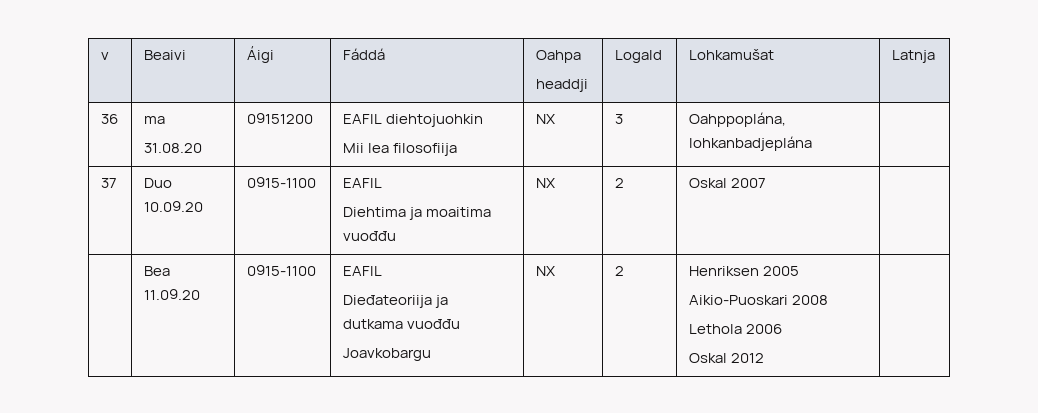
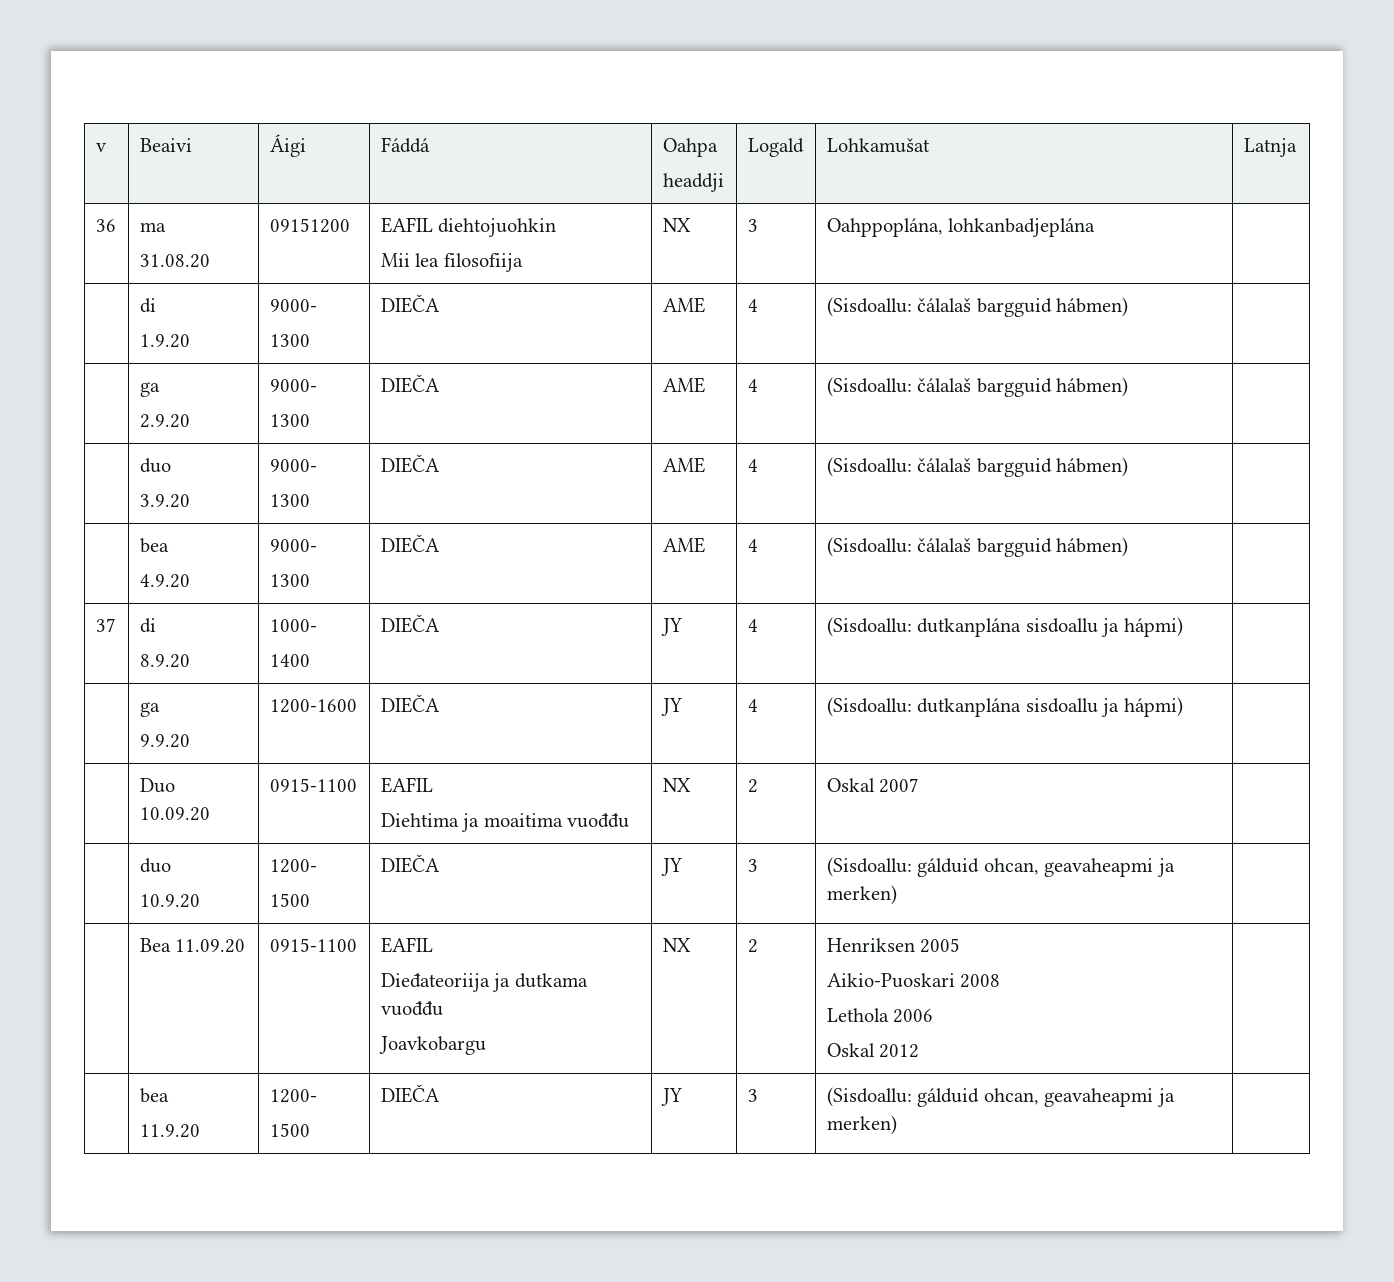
  36 | ma
  31.08.20 | 09151200 | EAFIL diehtojuohkin
  Mii lea filosofiija | NX | 3 | Oahppoplána, lohkanbadjeplána |
- 37 | Duo 10.09.20 | 0915-1100 | EAFIL
+ | di
+ 1.9.20 | 9000-
+ 1300 | DIEČA | AME | 4 | (Sisdoallu: čálalaš bargguid hábmen) |
+ | ga
+ 2.9.20 | 9000-
+ 1300 | DIEČA | AME | 4 | (Sisdoallu: čálalaš bargguid hábmen) |
+ | duo
+ 3.9.20 | 9000-
+ 1300 | DIEČA | AME | 4 | (Sisdoallu: čálalaš bargguid hábmen) |
+ | bea
+ 4.9.20 | 9000-
+ 1300 | DIEČA | AME | 4 | (Sisdoallu: čálalaš bargguid hábmen) |
+ 37 | di
+ 8.9.20 | 1000-
+ 1400 | DIEČA | JY | 4 | (Sisdoallu: dutkanplána sisdoallu ja hápmi) |
+ | ga
+ 9.9.20 | 1200-1600 | DIEČA | JY | 4 | (Sisdoallu: dutkanplána sisdoallu ja hápmi) |
+ | Duo 10.09.20 | 0915-1100 | EAFIL
  Diehtima ja moaitima vuođđu | NX | 2 | Oskal 2007 |
+ | duo
+ 10.9.20 | 1200-
+ 1500 | DIEČA | JY | 3 | (Sisdoallu: gálduid ohcan, geavaheapmi ja merken) |
  | Bea 11.09.20 | 0915-1100 | EAFIL
  Dieđateoriija ja dutkama vuođđu
  Joavkobargu | NX | 2 | Henriksen 2005
  Aikio-Puoskari 2008
  Lethola 2006
  Oskal 2012 |
+ | bea
+ 11.9.20 | 1200-
+ 1500 | DIEČA | JY | 3 | (Sisdoallu: gálduid ohcan, geavaheapmi ja merken) |

